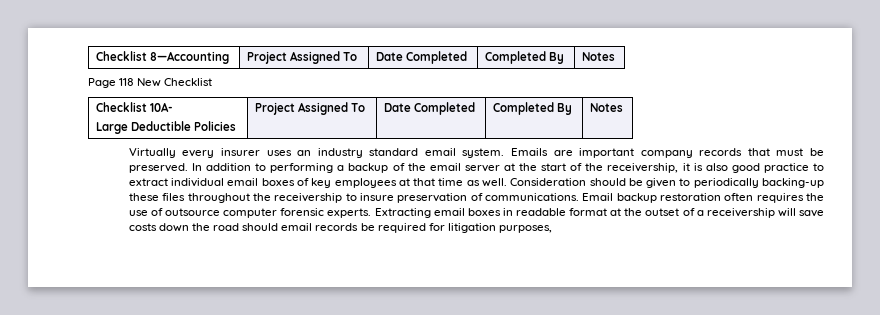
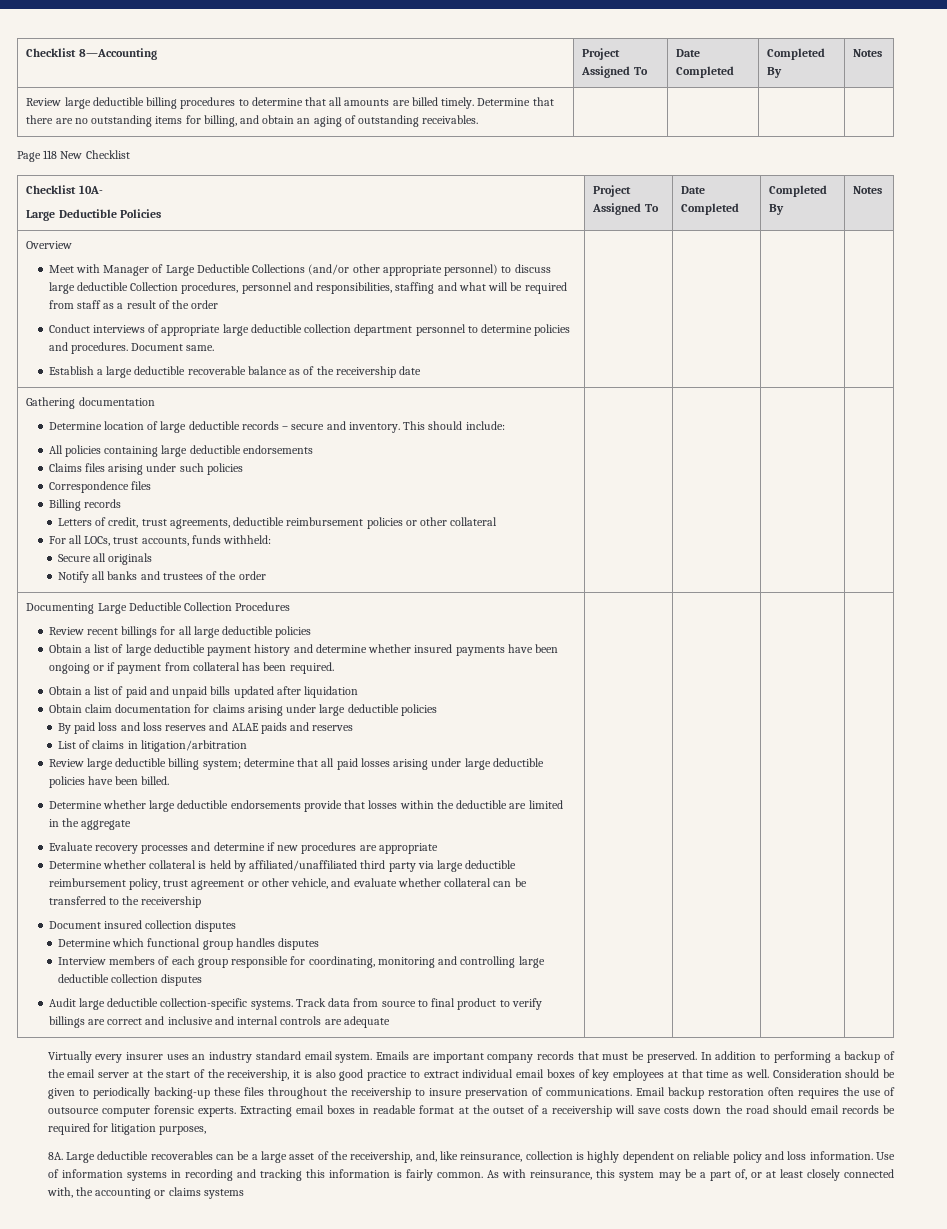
+ Review large deductible billing procedures to determine that all amounts are billed timely. Determine that there are no outstanding items for billing, and obtain an aging of outstanding receivables. | | | |
+ Overview
+ Meet with Manager of Large Deductible Collections (and/or other appropriate personnel) to discuss large deductible Collection procedures, personnel and responsibilities, staffing and what will be required from staff as a result of the order
+ Conduct interviews of appropriate large deductible collection department personnel to determine policies and procedures. Document same.
+ Establish a large deductible recoverable balance as of the receivership date | | | |
+ Gathering documentation
+ Determine location of large deductible records – secure and inventory. This should include:
+ All policies containing large deductible endorsements
+ Claims files arising under such policies
+ Correspondence files
+ Billing records
+ Letters of credit, trust agreements, deductible reimbursement policies or other collateral
+ For all LOCs, trust accounts, funds withheld:
+ Secure all originals
+ Notify all banks and trustees of the order | | | |
+ Documenting Large Deductible Collection Procedures
+ Review recent billings for all large deductible policies
+ Obtain a list of large deductible payment history and determine whether insured payments have been ongoing or if payment from collateral has been required.
+ Obtain a list of paid and unpaid bills updated after liquidation
+ Obtain claim documentation for claims arising under large deductible policies
+ By paid loss and loss reserves and ALAE paids and reserves
+ List of claims in litigation/arbitration
+ Review large deductible billing system; determine that all paid losses arising under large deductible policies have been billed.
+ Determine whether large deductible endorsements provide that losses within the deductible are limited in the aggregate
+ Evaluate recovery processes and determine if new procedures are appropriate
+ Determine whether collateral is held by affiliated/unaffiliated third party via large deductible reimbursement policy, trust agreement or other vehicle, and evaluate whether collateral can be transferred to the receivership
+ Document insured collection disputes
+ Determine which functional group handles disputes
+ Interview members of each group responsible for coordinating, monitoring and controlling large deductible collection disputes
+ Audit large deductible collection-specific systems. Track data from source to final product to verify billings are correct and inclusive and internal controls are adequate
+ 8A. Large deductible recoverables can be a large asset of the receivership, and, like reinsurance, collection is highly dependent on reliable policy and loss information. Use of information systems in recording and tracking this information is fairly common. As with reinsurance, this system may be a part of, or at least closely connected with, the accounting or claims systems

